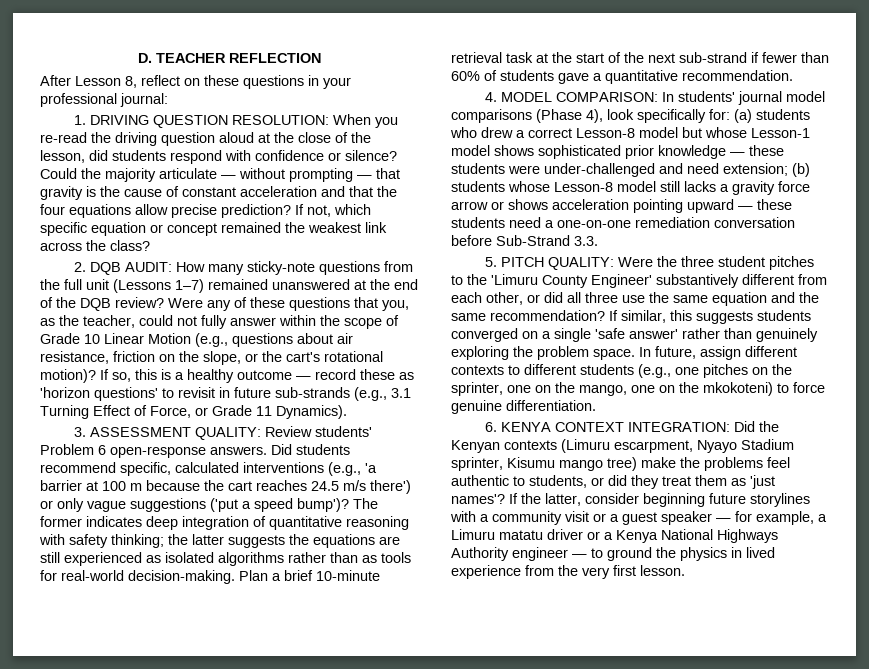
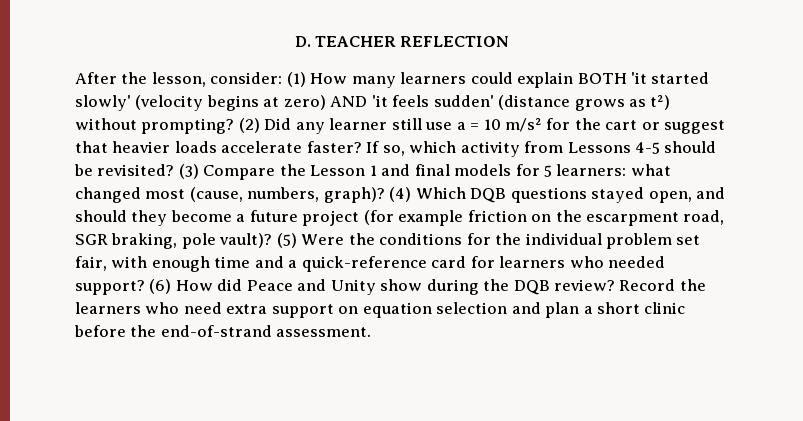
- After Lesson 8, reflect on these questions in your professional journal:
- 1. DRIVING QUESTION RESOLUTION: When you re-read the driving question aloud at the close of the lesson, did students respond with confidence or silence? Could the majority articulate — without prompting — that gravity is the cause of constant acceleration and that the four equations allow precise prediction? If not, which specific equation or concept remained the weakest link across the class?
- 2. DQB AUDIT: How many sticky-note questions from the full unit (Lessons 1–7) remained unanswered at the end of the DQB review? Were any of these questions that you, as the teacher, could not fully answer within the scope of Grade 10 Linear Motion (e.g., questions about air resistance, friction on the slope, or the cart's rotational motion)? If so, this is a healthy outcome — record these as 'horizon questions' to revisit in future sub-strands (e.g., 3.1 Turning Effect of Force, or Grade 11 Dynamics).
- 3. ASSESSMENT QUALITY: Review students' Problem 6 open-response answers. Did students recommend specific, calculated interventions (e.g., 'a barrier at 100 m because the cart reaches 24.5 m/s there') or only vague suggestions ('put a speed bump')? The former indicates deep integration of quantitative reasoning with safety thinking; the latter suggests the equations are still experienced as isolated algorithms rather than as tools for real-world decision-making. Plan a brief 10-minute retrieval task at the start of the next sub-strand if fewer than 60% of students gave a quantitative recommendation.
- 4. MODEL COMPARISON: In students' journal model comparisons (Phase 4), look specifically for: (a) students who drew a correct Lesson-8 model but whose Lesson-1 model shows sophisticated prior knowledge — these students were under-challenged and need extension; (b) students whose Lesson-8 model still lacks a gravity force arrow or shows acceleration pointing upward — these students need a one-on-one remediation conversation before Sub-Strand 3.3.
- 5. PITCH QUALITY: Were the three student pitches to the 'Limuru County Engineer' substantively different from each other, or did all three use the same equation and the same recommendation? If similar, this suggests students converged on a single 'safe answer' rather than genuinely exploring the problem space. In future, assign different contexts to different students (e.g., one pitches on the sprinter, one on the mango, one on the mkokoteni) to force genuine differentiation.
- 6. KENYA CONTEXT INTEGRATION: Did the Kenyan contexts (Limuru escarpment, Nyayo Stadium sprinter, Kisumu mango tree) make the problems feel authentic to students, or did they treat them as 'just names'? If the latter, consider beginning future storylines with a community visit or a guest speaker — for example, a Limuru matatu driver or a Kenya National Highways Authority engineer — to ground the physics in lived experience from the very first lesson.
+ After the lesson, consider: (1) How many learners could explain BOTH 'it started slowly' (velocity begins at zero) AND 'it feels sudden' (distance grows as t²) without prompting? (2) Did any learner still use a = 10 m/s² for the cart or suggest that heavier loads accelerate faster? If so, which activity from Lessons 4-5 should be revisited? (3) Compare the Lesson 1 and final models for 5 learners: what changed most (cause, numbers, graph)? (4) Which DQB questions stayed open, and should they become a future project (for example friction on the escarpment road, SGR braking, pole vault)? (5) Were the conditions for the individual problem set fair, with enough time and a quick-reference card for learners who needed support? (6) How did Peace and Unity show during the DQB review? Record the learners who need extra support on equation selection and plan a short clinic before the end-of-strand assessment.

